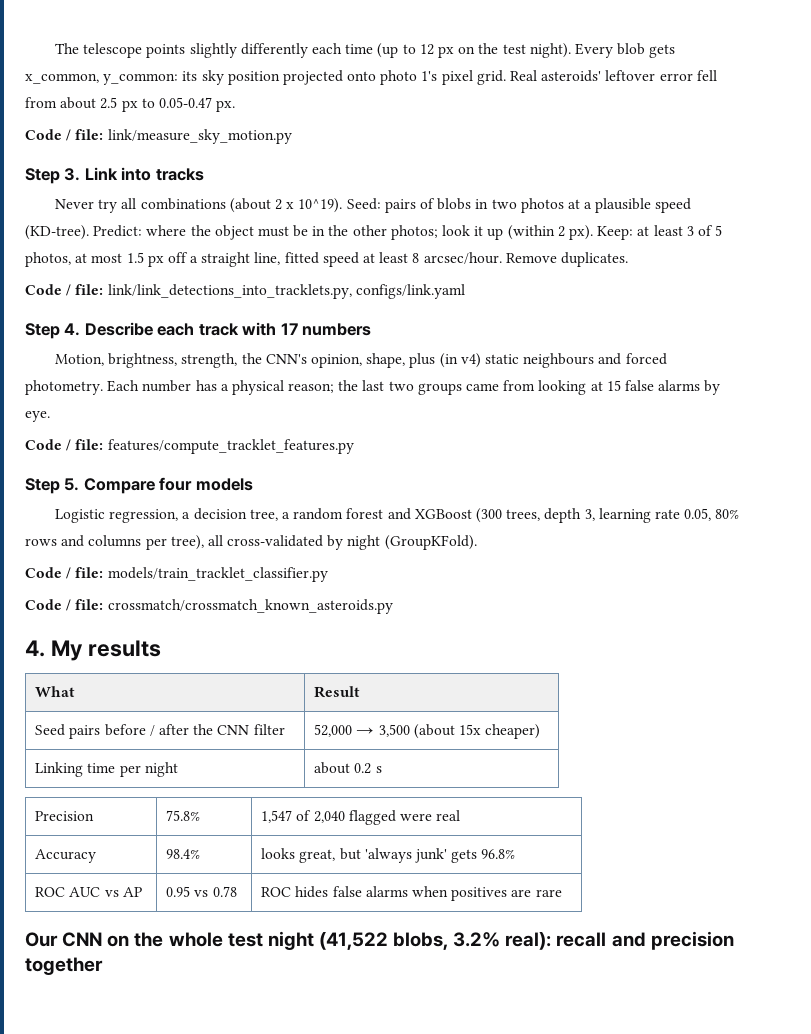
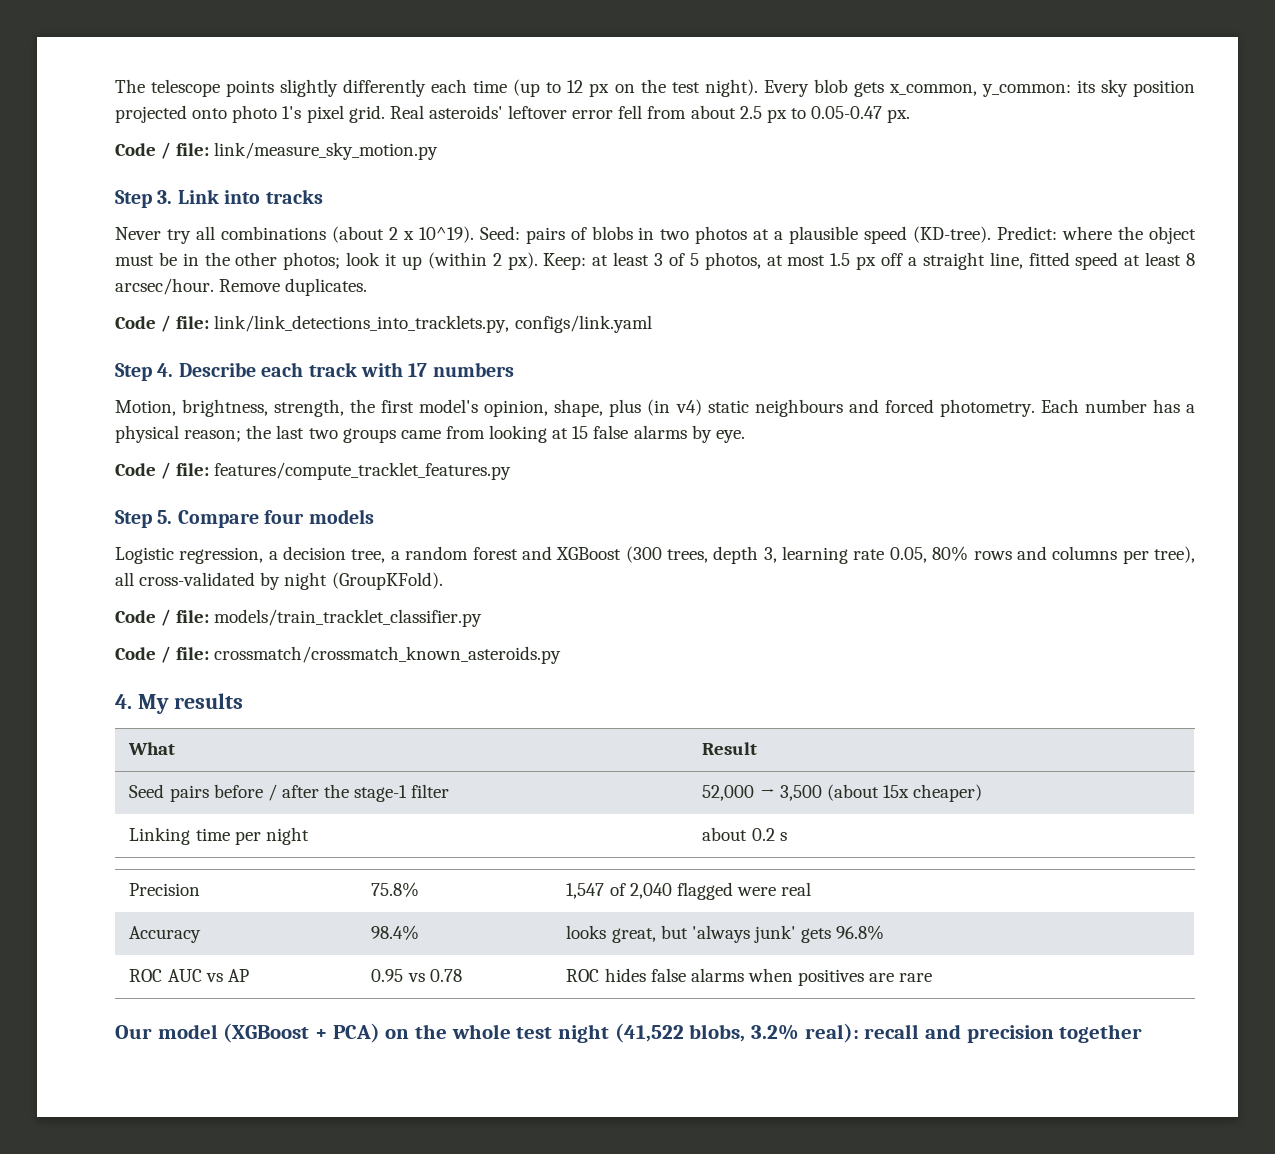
- Motion, brightness, strength, the CNN's opinion, shape, plus (in v4) static neighbours and forced photometry.
+ Motion, brightness, strength, the first model's opinion, shape, plus (in v4) static neighbours and forced photometry.
- Seed pairs before / after the CNN filter | 52,000 → 3,500 (about 15x cheaper)
+ Seed pairs before / after the stage-1 filter | 52,000 → 3,500 (about 15x cheaper)
- Our CNN on the whole test night (41,522 blobs, 3.2% real): recall and precision together
+ Our model (XGBoost + PCA) on the whole test night (41,522 blobs, 3.2% real): recall and precision together

